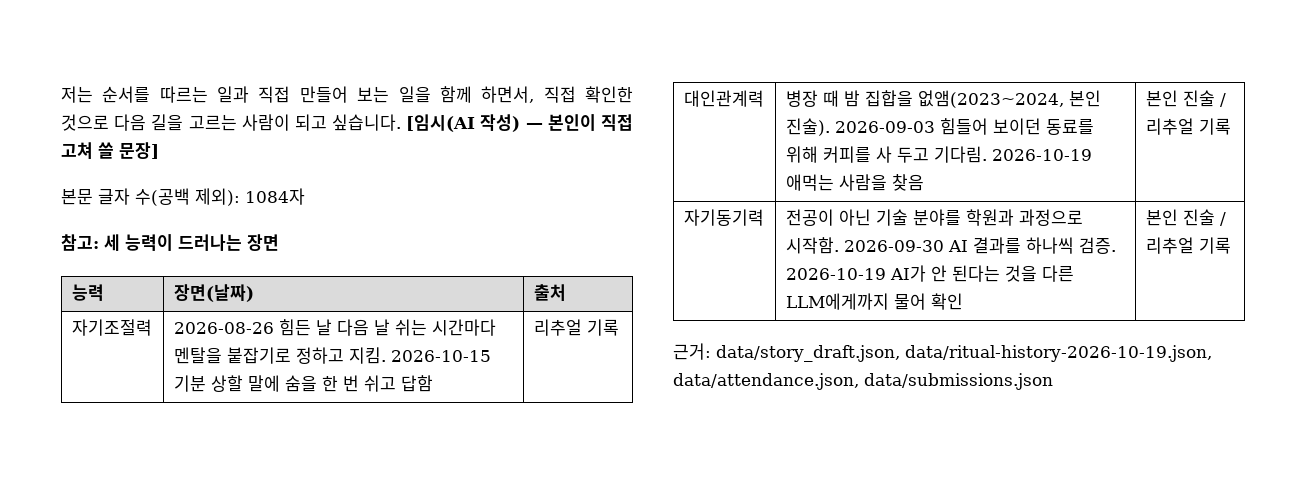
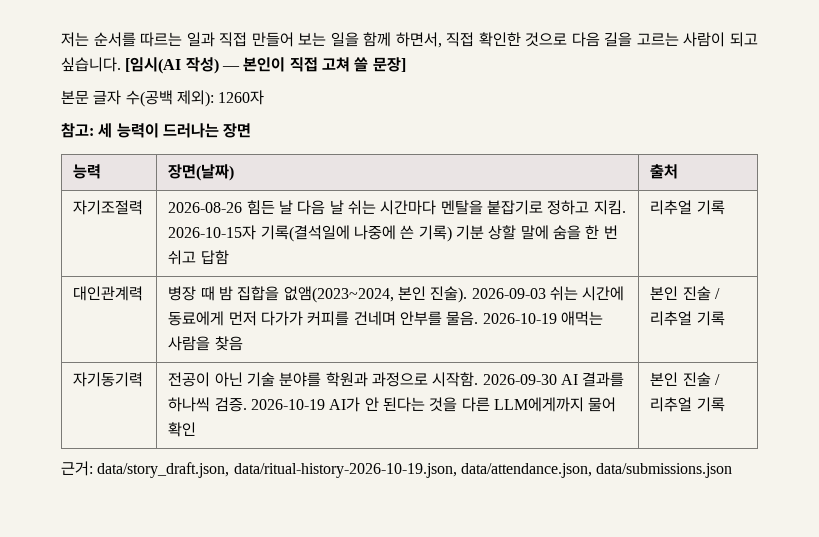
- 본문 글자 수(공백 제외): 1084자
+ 본문 글자 수(공백 제외): 1260자
- 자기조절력 | 2026-08-26 힘든 날 다음 날 쉬는 시간마다 멘탈을 붙잡기로 정하고 지킴. 2026-10-15 기분 상할 말에 숨을 한 번 쉬고 답함 | 리추얼 기록
+ 자기조절력 | 2026-08-26 힘든 날 다음 날 쉬는 시간마다 멘탈을 붙잡기로 정하고 지킴. 2026-10-15자 기록(결석일에 나중에 쓴 기록) 기분 상할 말에 숨을 한 번 쉬고 답함 | 리추얼 기록
- 대인관계력 | 병장 때 밤 집합을 없앰(2023~2024, 본인 진술). 2026-09-03 힘들어 보이던 동료를 위해 커피를 사 두고 기다림. 2026-10-19 애먹는 사람을 찾음 | 본인 진술 / 리추얼 기록
+ 대인관계력 | 병장 때 밤 집합을 없앰(2023~2024, 본인 진술). 2026-09-03 쉬는 시간에 동료에게 먼저 다가가 커피를 건네며 안부를 물음. 2026-10-19 애먹는 사람을 찾음 | 본인 진술 / 리추얼 기록

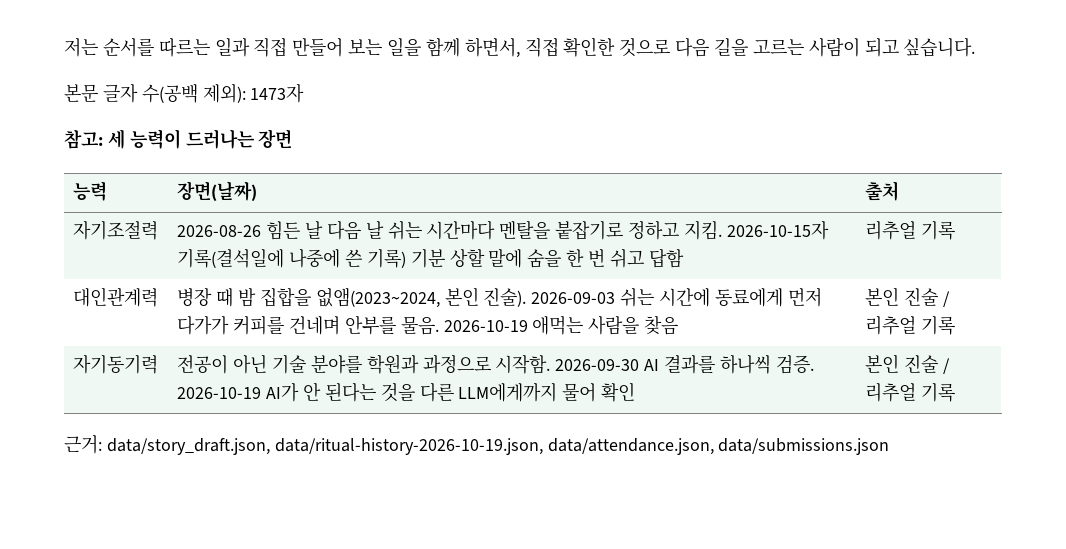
- [임시(AI 작성) — 본인이 직접 고쳐 쓸 문장]
- 본문 글자 수(공백 제외): 1260자
+ 본문 글자 수(공백 제외): 1473자

